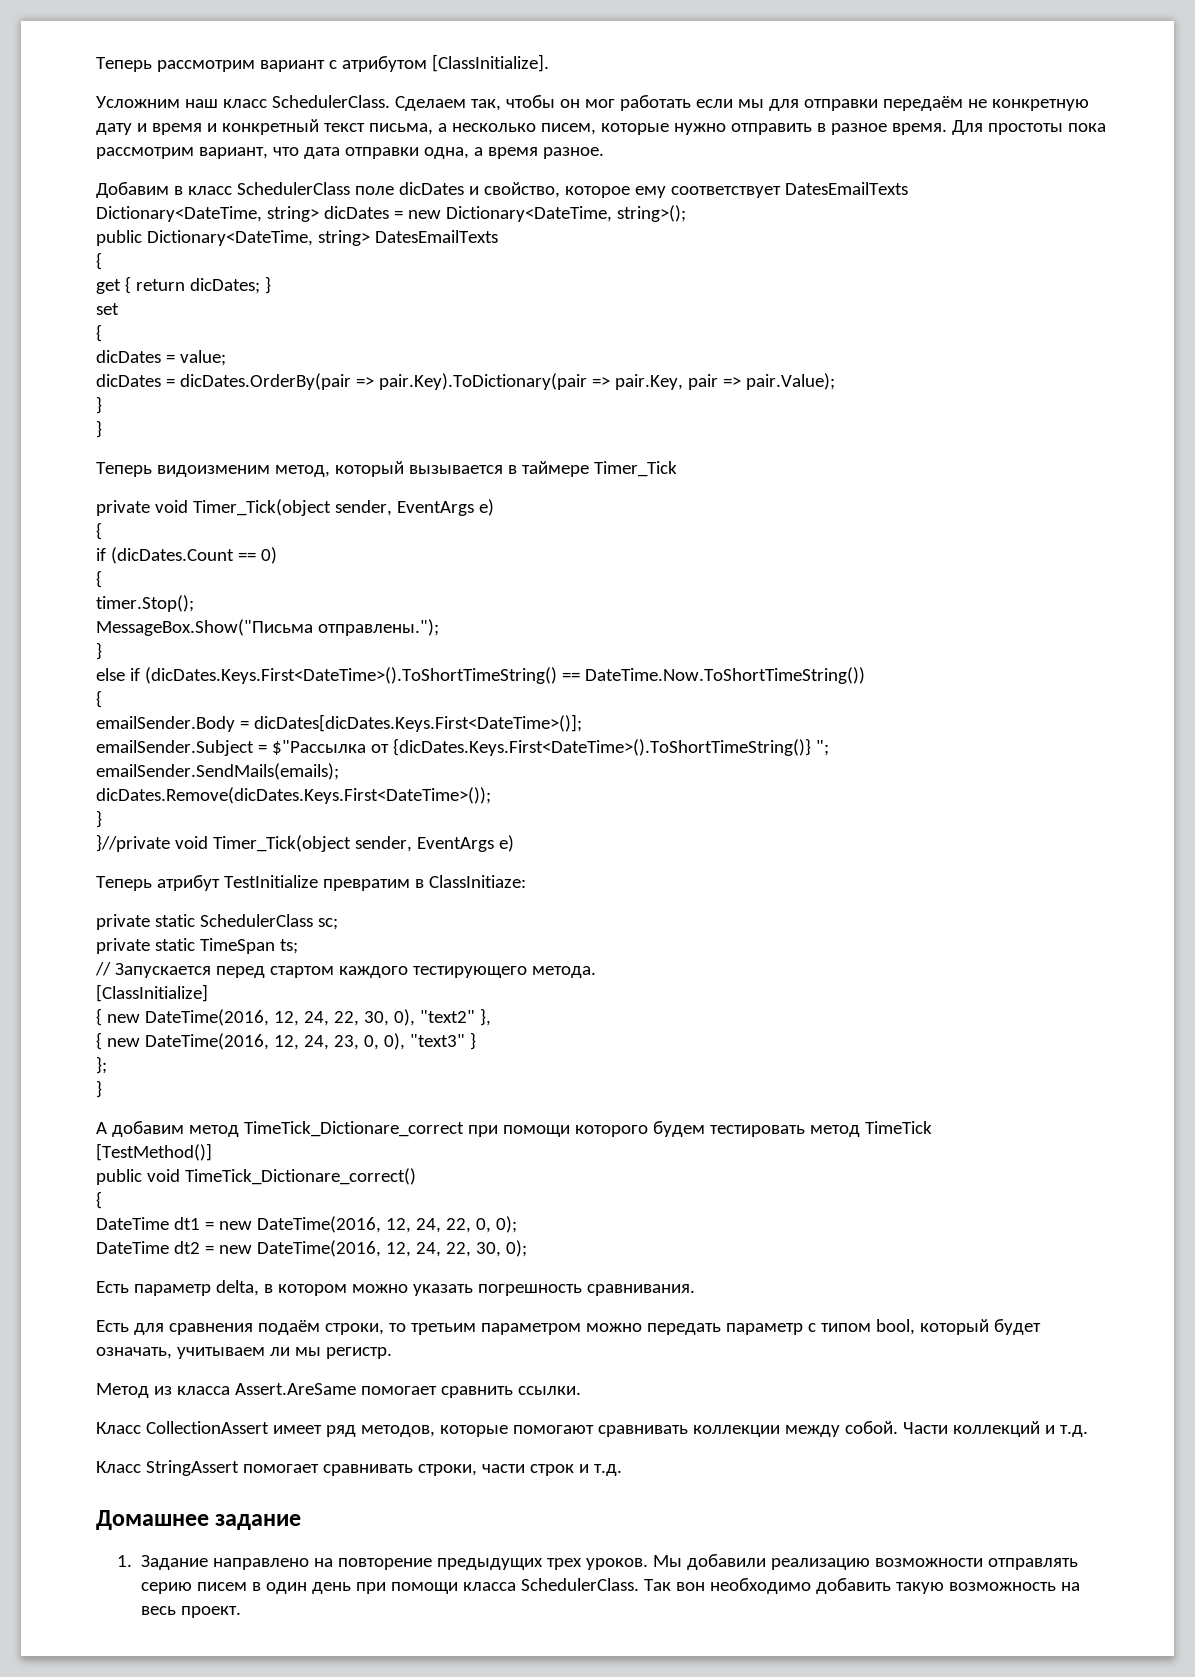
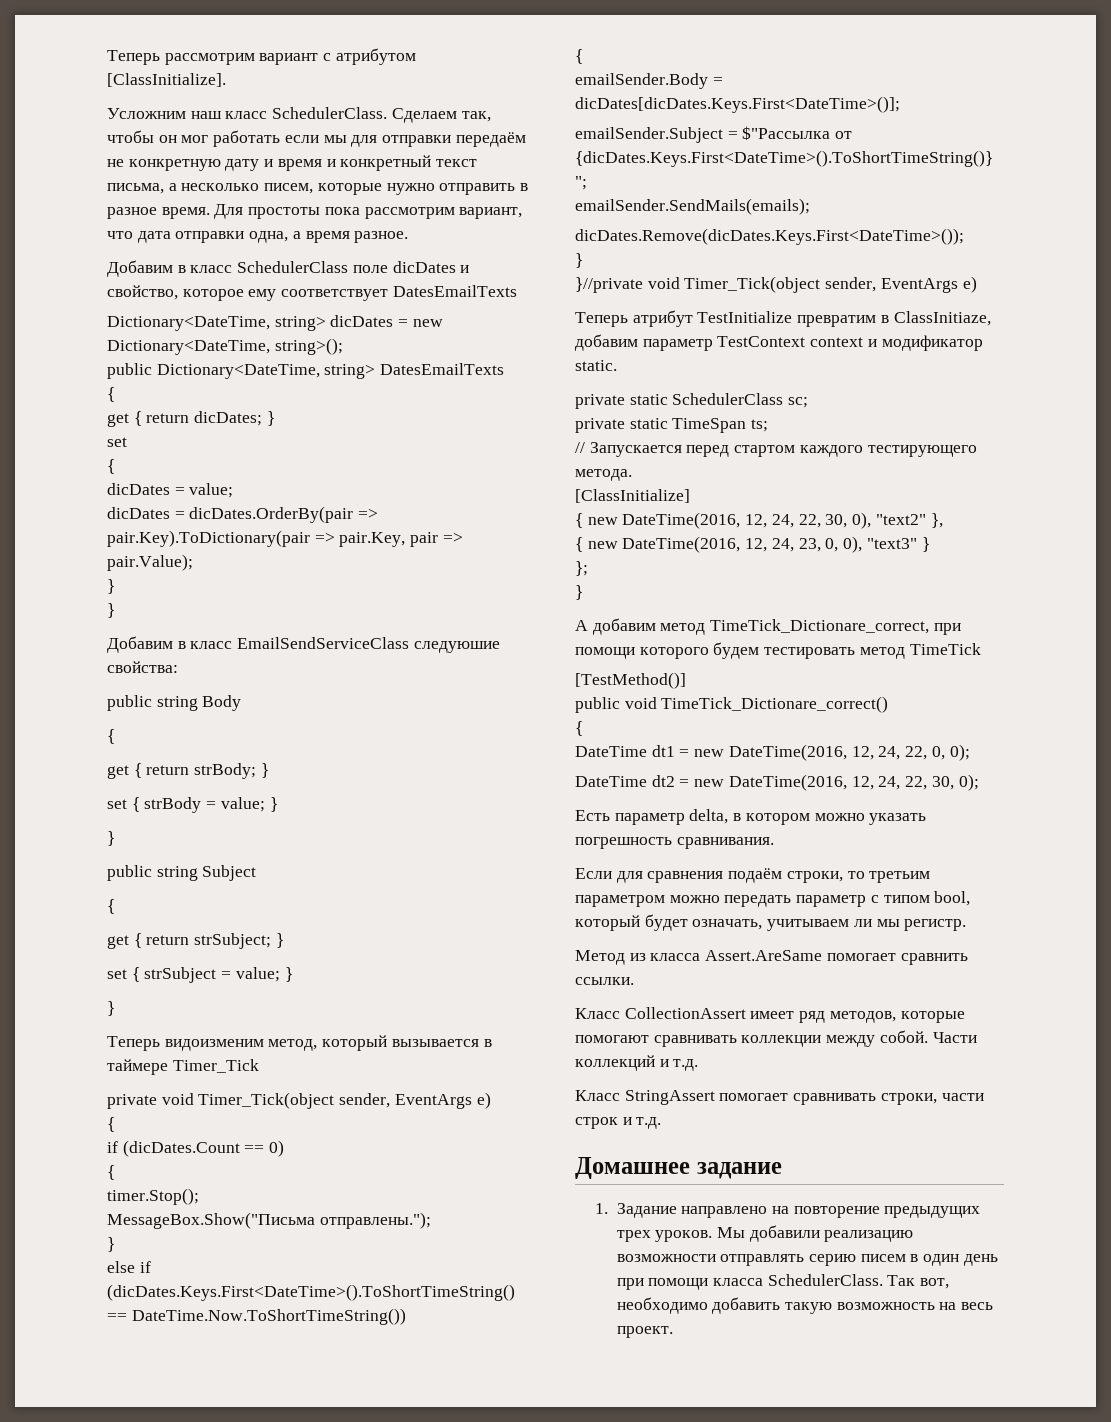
+ Добавим в класс EmailSendServiceClass следуюшие свойства:
+ public string Body
+ {
+ get { return strBody; }
+ set { strBody = value; }
+ }
+ public string Subject
+ {
+ get { return strSubject; }
+ set { strSubject = value; }
+ }
- Теперь атрибут TestInitialize превратим в ClassInitiaze:
+ Теперь атрибут TestInitialize превратим в ClassInitiaze, добавим параметр TestContext context и модификатор static.
- А добавим метод TimeTick_Dictionare_correct при помощи которого будем тестировать метод TimeTick
+ А добавим метод TimeTick_Dictionare_correct, при помощи которого будем тестировать метод TimeTick
- Есть для сравнения подаём строки, то третьим параметром можно передать параметр с типом bool, который будет означать, учитываем ли мы регистр.
+ Если для сравнения подаём строки, то третьим параметром можно передать параметр с типом bool, который будет означать, учитываем ли мы регистр.
- Так вон необходимо добавить такую возможность на весь проект.
+ Так вот, необходимо добавить такую возможность на весь проект.

